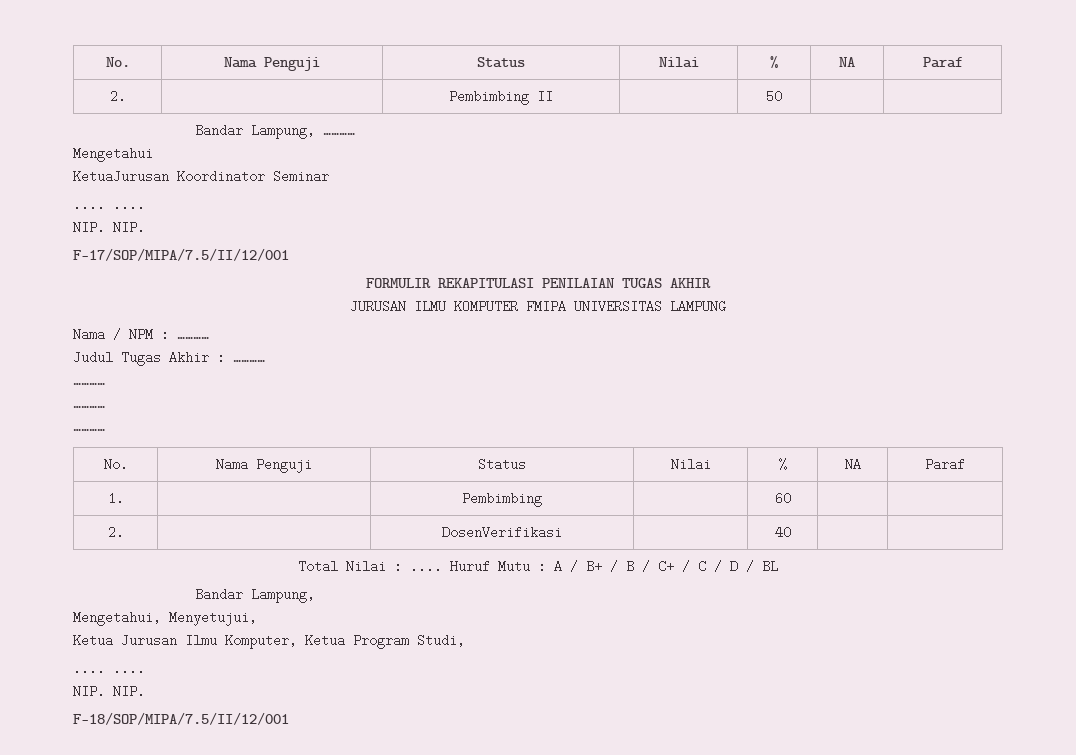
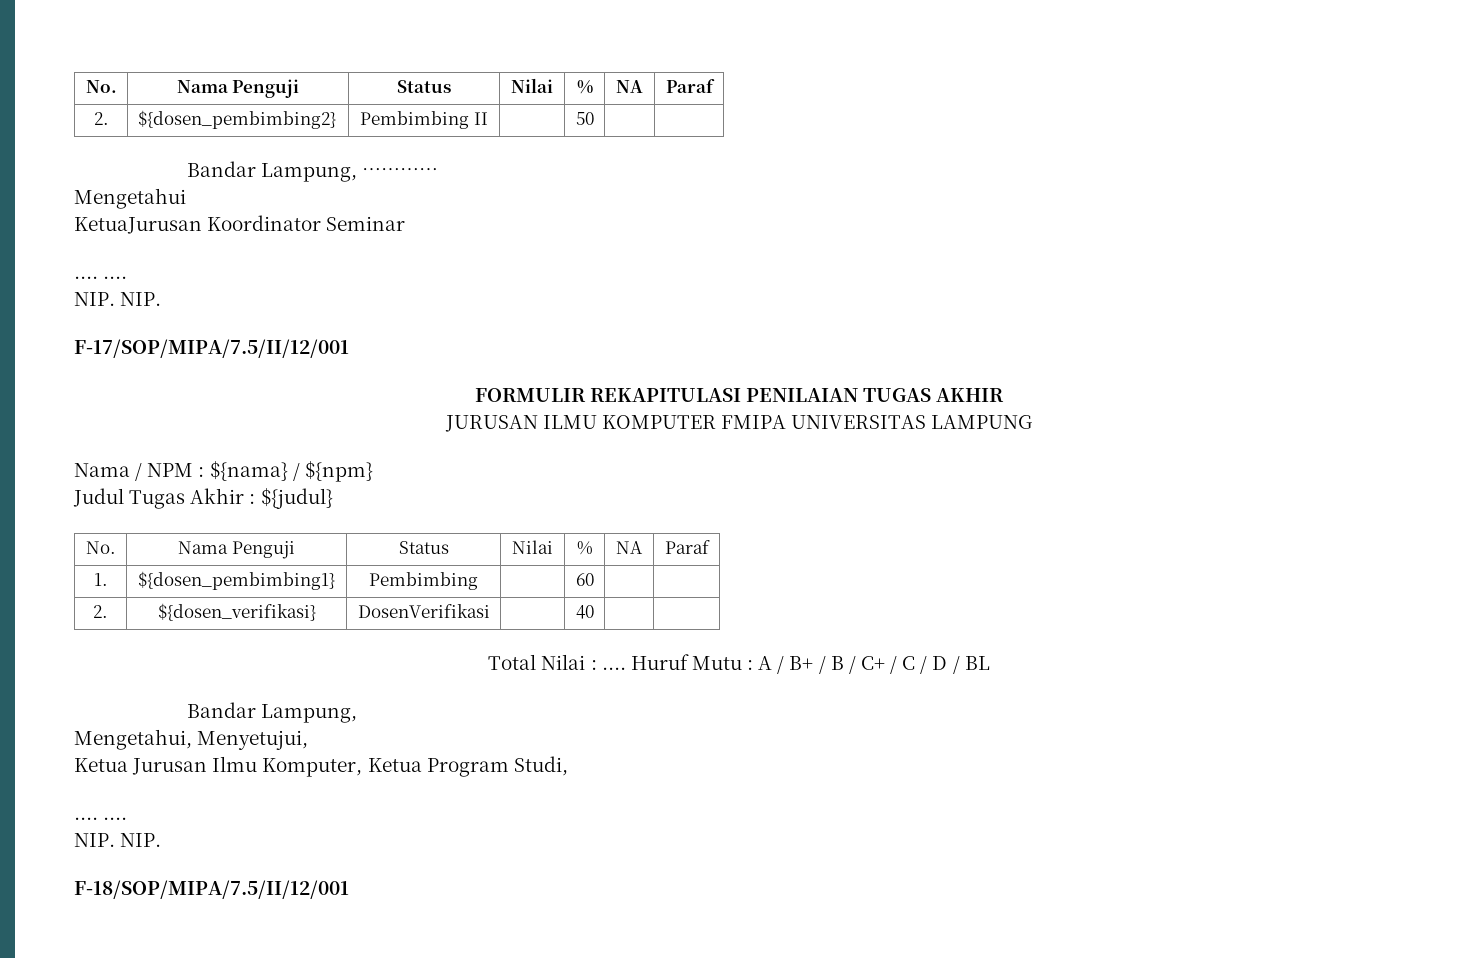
- 2. | | Pembimbing II | | 50 | |
+ 2. | ${dosen_pembimbing2} | Pembimbing II | | 50 | |
- Nama / NPM : …………
+ Nama / NPM : ${nama} / ${npm}
- Judul Tugas Akhir : …………
- …………
- …………
- …………
+ Judul Tugas Akhir : ${judul}
- 1. | | Pembimbing | | 60 | |
+ 1. | ${dosen_pembimbing1} | Pembimbing | | 60 | |
- 2. | | DosenVerifikasi | | 40 | |
+ 2. | ${dosen_verifikasi} | DosenVerifikasi | | 40 | |

